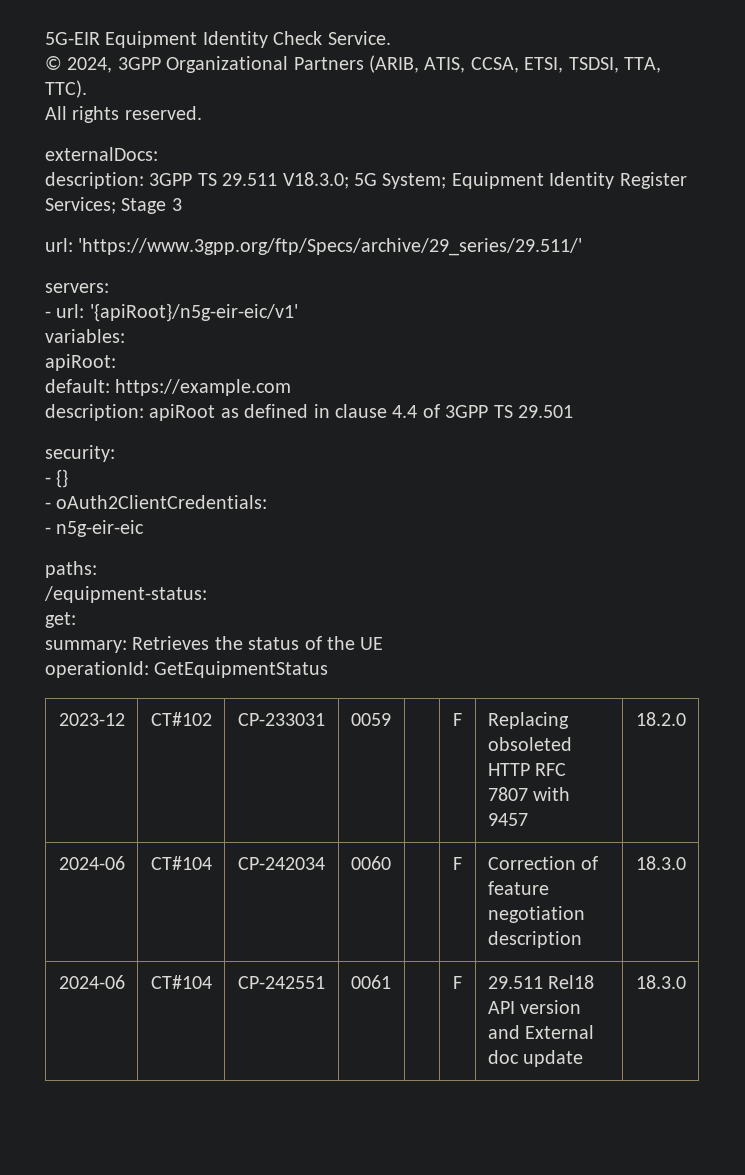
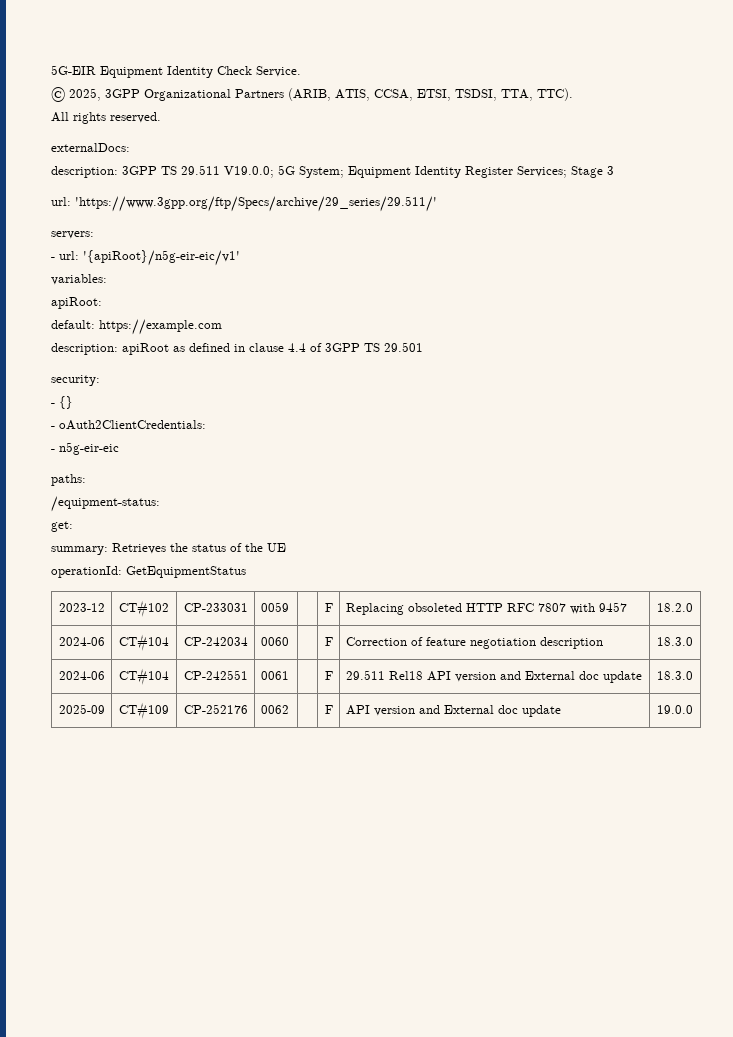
- © 2024, 3GPP Organizational Partners (ARIB, ATIS, CCSA, ETSI, TSDSI, TTA, TTC).
+ © 2025, 3GPP Organizational Partners (ARIB, ATIS, CCSA, ETSI, TSDSI, TTA, TTC).
- description: 3GPP TS 29.511 V18.3.0; 5G System; Equipment Identity Register Services; Stage 3
+ description: 3GPP TS 29.511 V19.0.0; 5G System; Equipment Identity Register Services; Stage 3
+ 2025-09 | CT#109 | CP-252176 | 0062 | | F | API version and External doc update | 19.0.0

